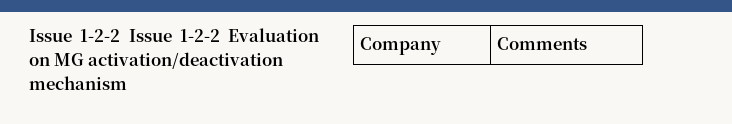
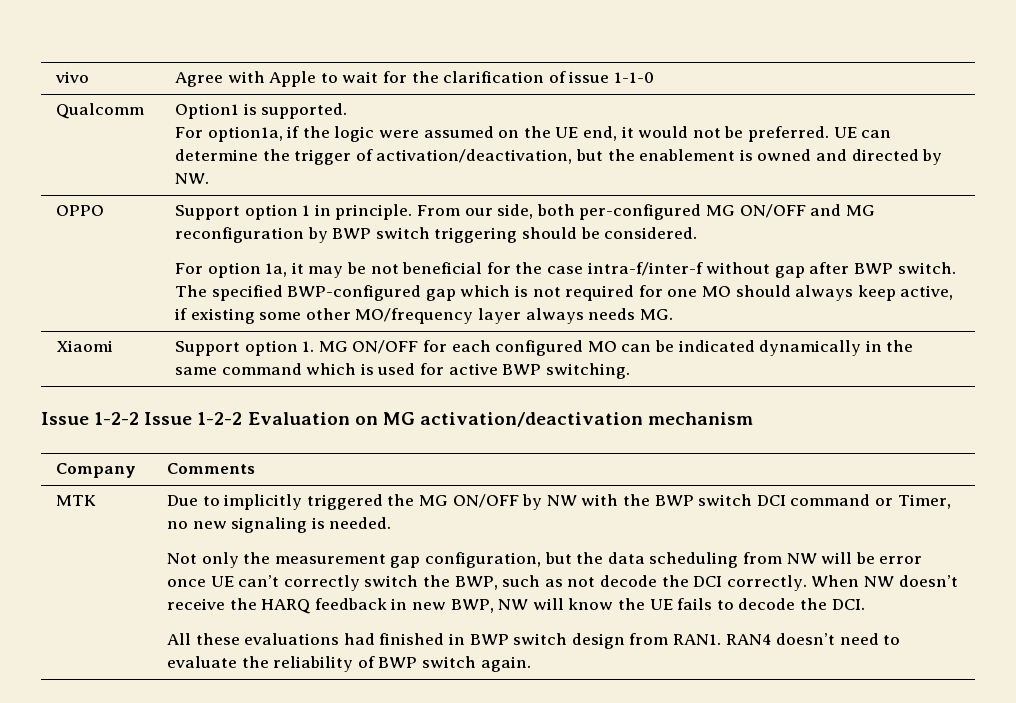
+ vivo | Agree with Apple to wait for the clarification of issue 1-1-0
+ Qualcomm | Option1 is supported.
+ For option1a, if the logic were assumed on the UE end, it would not be preferred. UE can determine the trigger of activation/deactivation, but the enablement is owned and directed by NW.
+ OPPO | Support option 1 in principle. From our side, both per-configured MG ON/OFF and MG reconfiguration by BWP switch triggering should be considered.
+ For option 1a, it may be not beneficial for the case intra-f/inter-f without gap after BWP switch. The specified BWP-configured gap which is not required for one MO should always keep active, if existing some other MO/frequency layer always needs MG.
+ Xiaomi | Support option 1. MG ON/OFF for each configured MO can be indicated dynamically in the same command which is used for active BWP switching.
+ MTK | Due to implicitly triggered the MG ON/OFF by NW with the BWP switch DCI command or Timer, no new signaling is needed.
+ Not only the measurement gap configuration, but the data scheduling from NW will be error once UE can’t correctly switch the BWP, such as not decode the DCI correctly. When NW doesn’t receive the HARQ feedback in new BWP, NW will know the UE fails to decode the DCI.
+ All these evaluations had finished in BWP switch design from RAN1. RAN4 doesn’t need to evaluate the reliability of BWP switch again.

